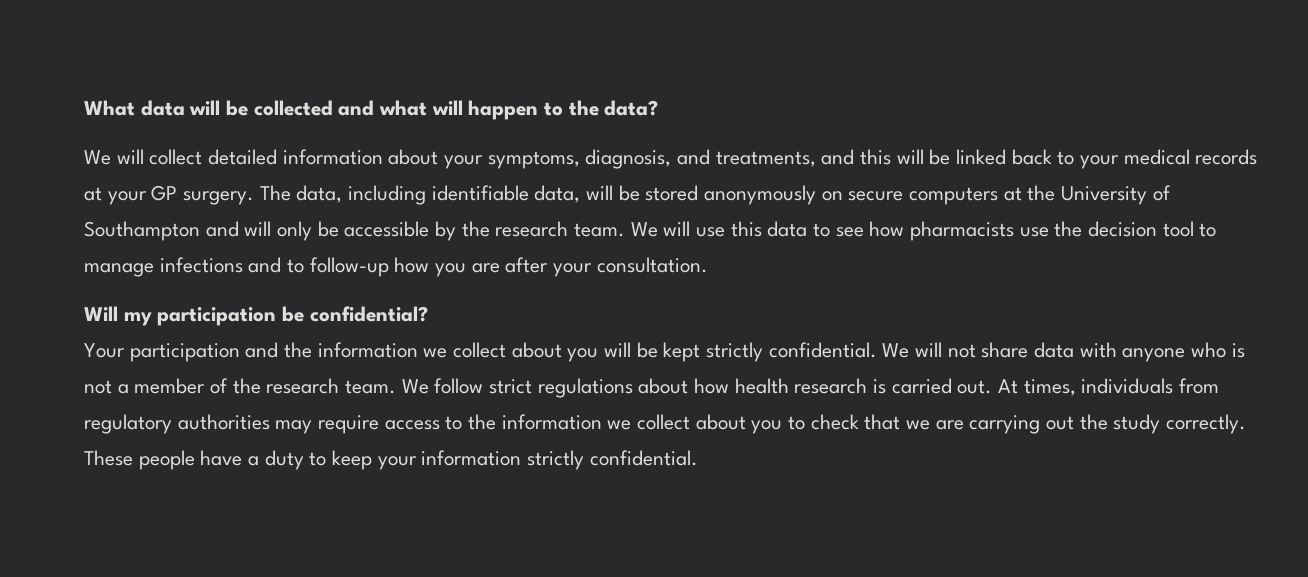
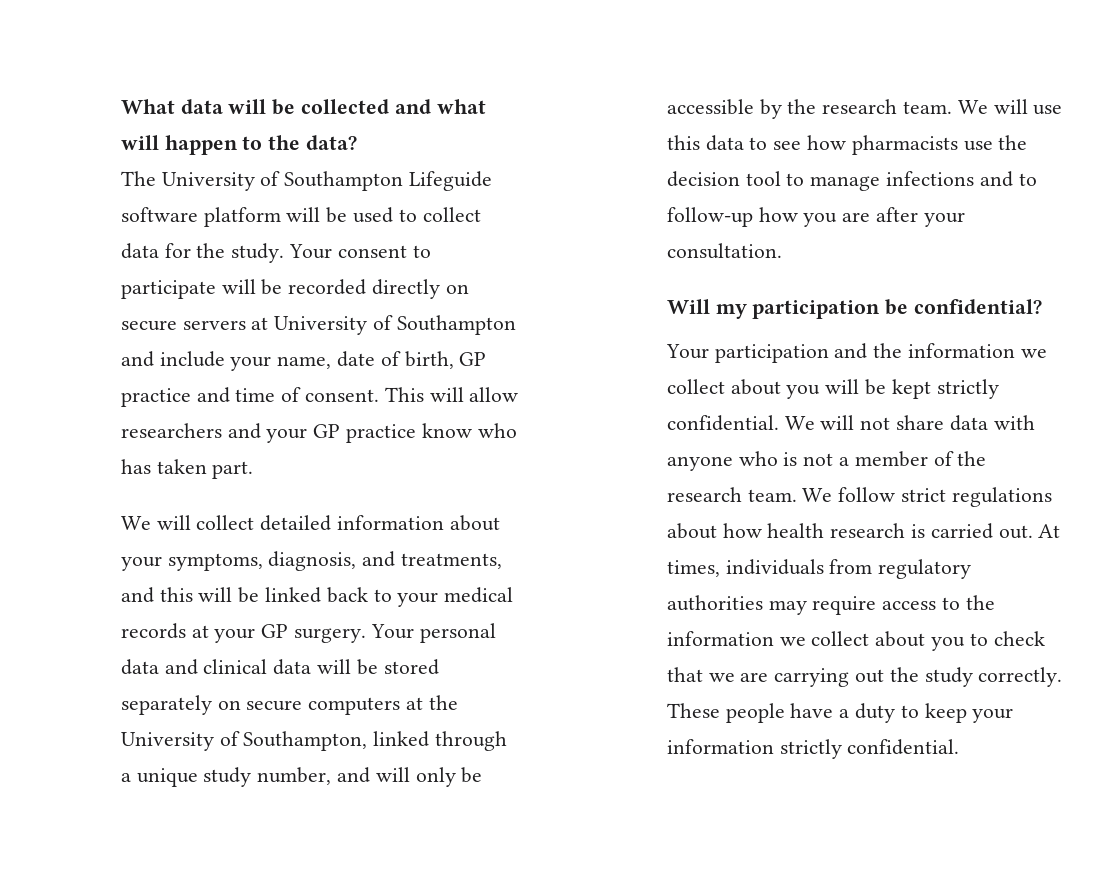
+ The University of Southampton Lifeguide software platform will be used to collect data for the study. Your consent to participate will be recorded directly on secure servers at University of Southampton and include your name, date of birth, GP practice and time of consent. This will allow researchers and your GP practice know who has taken part.
- The data, including identifiable data, will be stored anonymously on secure computers at the University of Southampton and will only be accessible by the research team.
+ Your personal data and clinical data will be stored separately on secure computers at the University of Southampton, linked through a unique study number, and will only be accessible by the research team.

